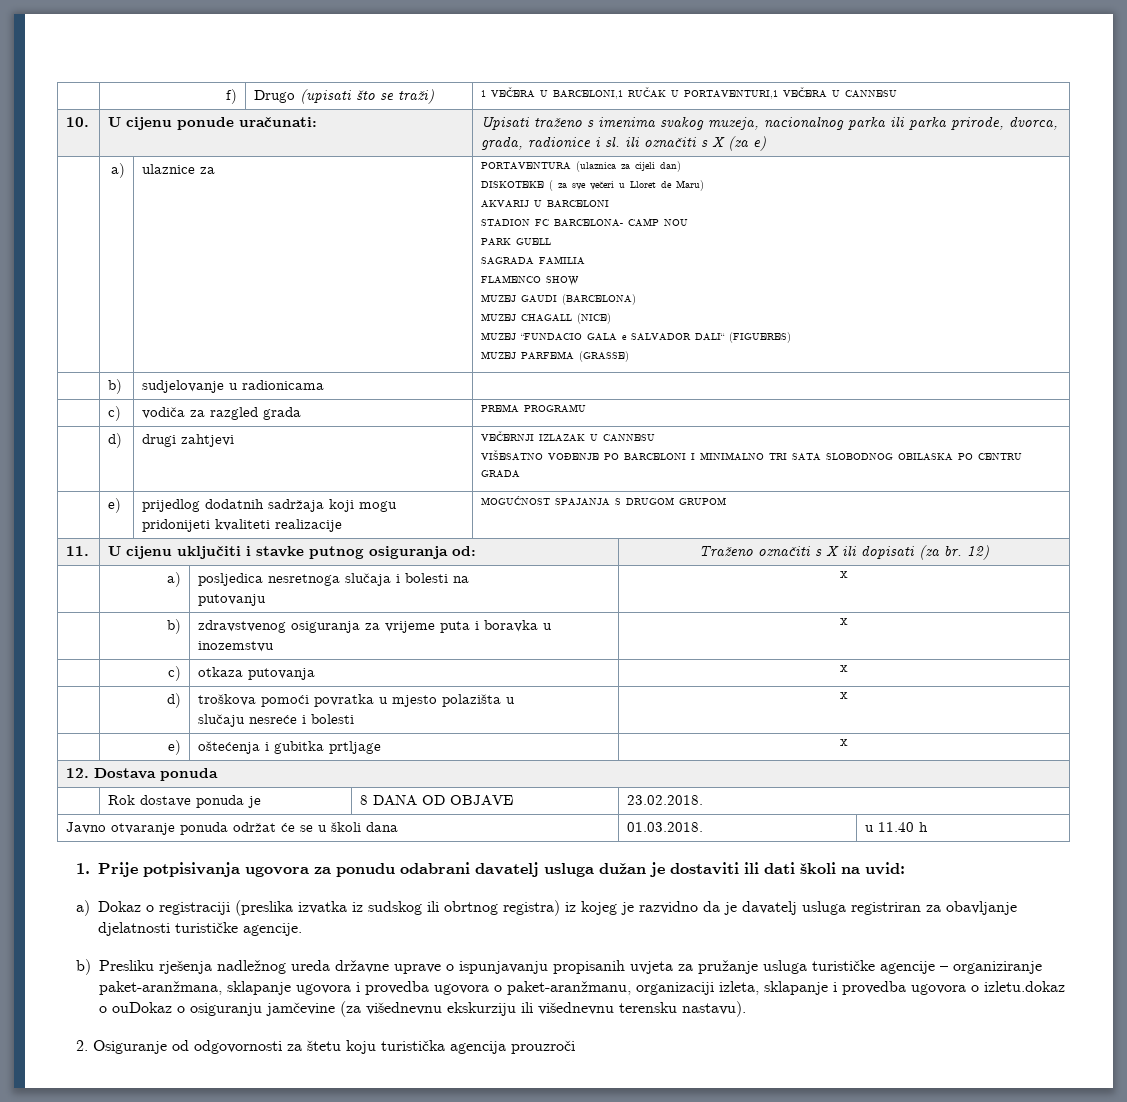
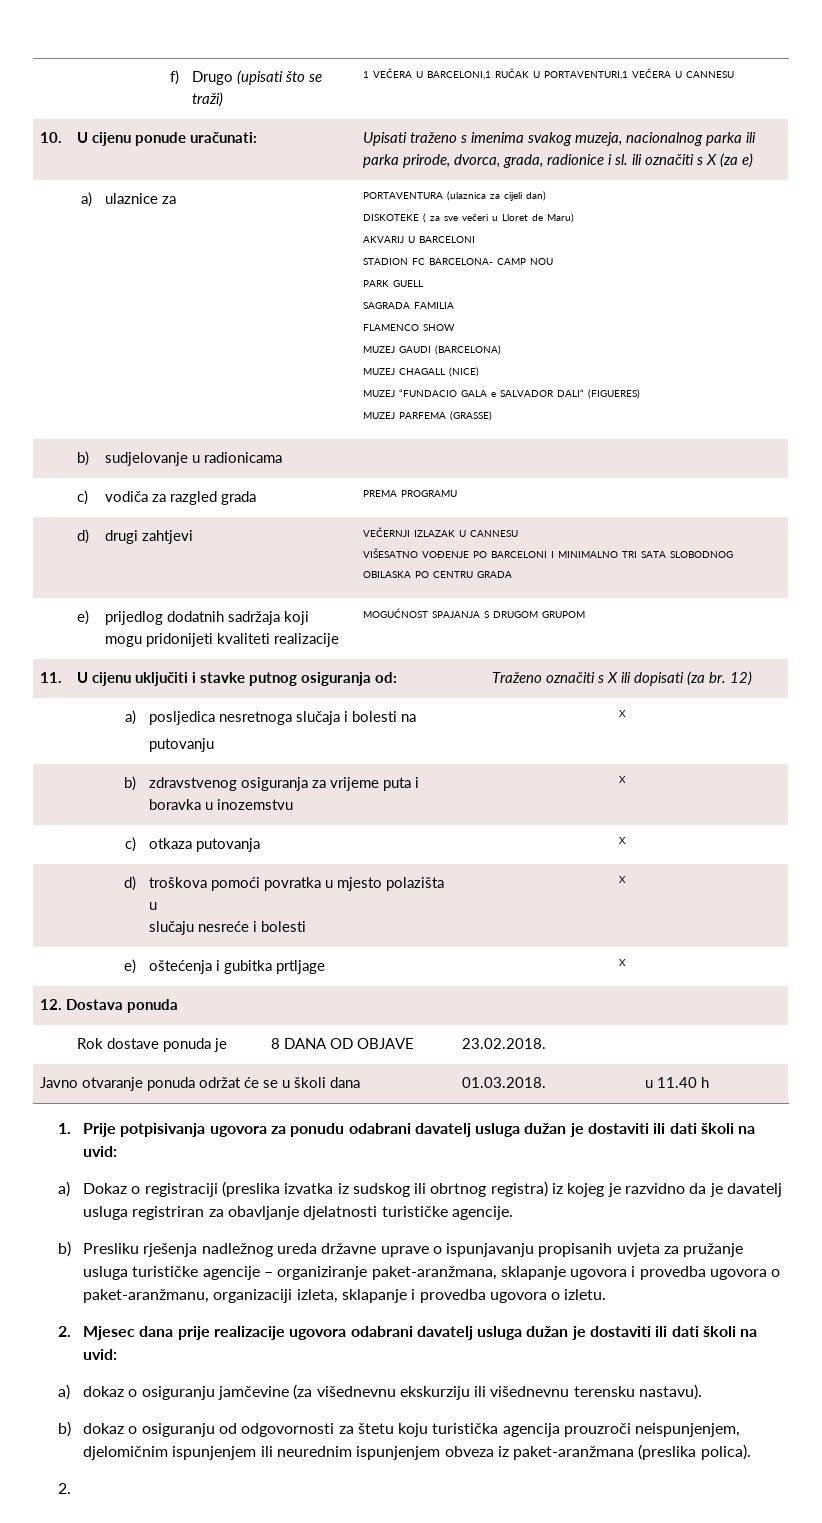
- b) Presliku rješenja nadležnog ureda državne uprave o ispunjavanju propisanih uvjeta za pružanje usluga turističke agencije – organiziranje paket-aranžmana, sklapanje ugovora i provedba ugovora o paket-aranžmanu, organizaciji izleta, sklapanje i provedba ugovora o izletu.dokaz o ouDokaz o osiguranju jamčevine (za višednevnu ekskurziju ili višednevnu terensku nastavu).
+ b) Presliku rješenja nadležnog ureda državne uprave o ispunjavanju propisanih uvjeta za pružanje usluga turističke agencije – organiziranje paket-aranžmana, sklapanje ugovora i provedba ugovora o paket-aranžmanu, organizaciji izleta, sklapanje i provedba ugovora o izletu.
+ 2. Mjesec dana prije realizacije ugovora odabrani davatelj usluga dužan je dostaviti ili dati školi na uvid:
+ a) dokaz o osiguranju jamčevine (za višednevnu ekskurziju ili višednevnu terensku nastavu).
- 2. Osiguranje od odgovornosti za štetu koju turistička agencija prouzroči
+ b) dokaz o osiguranju od odgovornosti za štetu koju turistička agencija prouzroči neispunjenjem, djelomičnim ispunjenjem ili neurednim ispunjenjem obveza iz paket-aranžmana (preslika polica).
+ 2.

